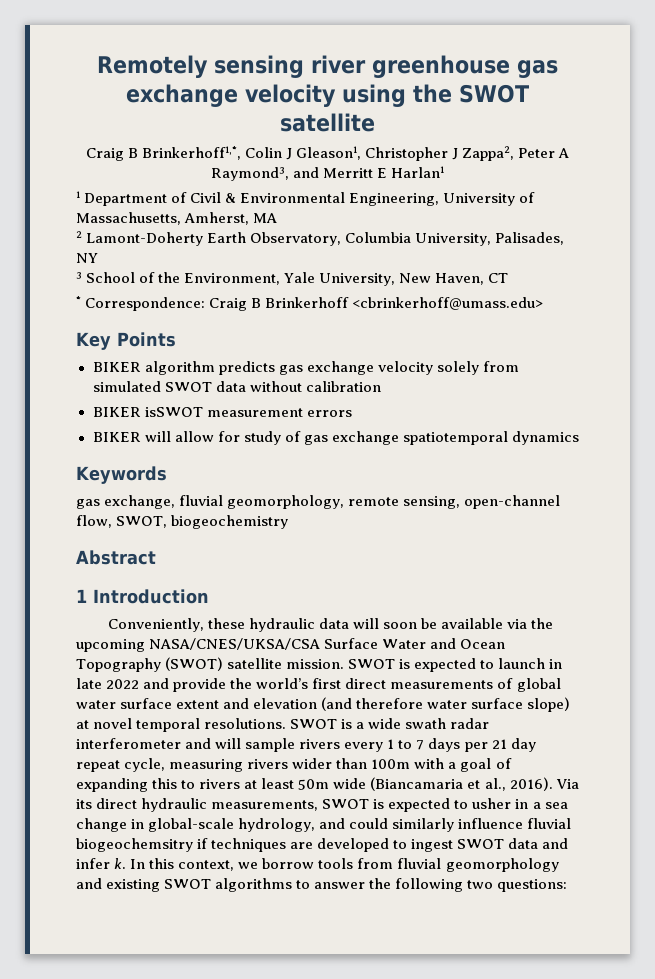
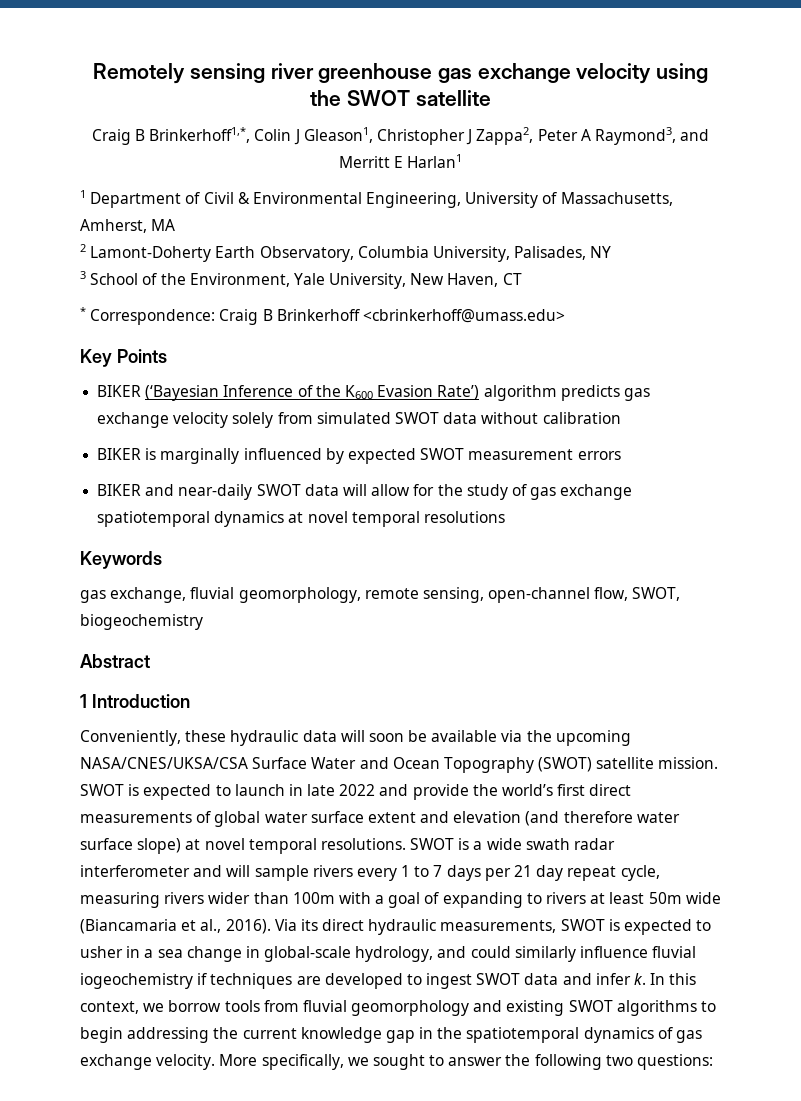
- BIKER algorithm predicts gas exchange velocity solely from simulated SWOT data without calibration
+ BIKER (‘Bayesian Inference of the K600 Evasion Rate’) algorithm predicts gas exchange velocity solely from simulated SWOT data without calibration
- BIKER isSWOT measurement errors
+ BIKER is marginally influenced by expected SWOT measurement errors
- BIKER will allow for study of gas exchange spatiotemporal dynamics
+ BIKER and near-daily SWOT data will allow for the study of gas exchange spatiotemporal dynamics at novel temporal resolutions
- SWOT is a wide swath radar interferometer and will sample rivers every 1 to 7 days per 21 day repeat cycle, measuring rivers wider than 100m with a goal of expanding this to rivers at least 50m wide (Biancamaria et al., 2016).
+ SWOT is a wide swath radar interferometer and will sample rivers every 1 to 7 days per 21 day repeat cycle, measuring rivers wider than 100m with a goal of expanding to rivers at least 50m wide (Biancamaria et al., 2016).
- Via its direct hydraulic measurements, SWOT is expected to usher in a sea change in global-scale hydrology, and could similarly influence fluvial biogeochemsitry if techniques are developed to ingest SWOT data and infer k.
+ Via its direct hydraulic measurements, SWOT is expected to usher in a sea change in global-scale hydrology, and could similarly influence fluvial iogeochemistry if techniques are developed to ingest SWOT data and infer k.
- In this context, we borrow tools from fluvial geomorphology and existing SWOT algorithms to answer the following two questions:
+ In this context, we borrow tools from fluvial geomorphology and existing SWOT algorithms to begin addressing the current knowledge gap in the spatiotemporal dynamics of gas exchange velocity. More specifically, we sought to answer the following two questions:

